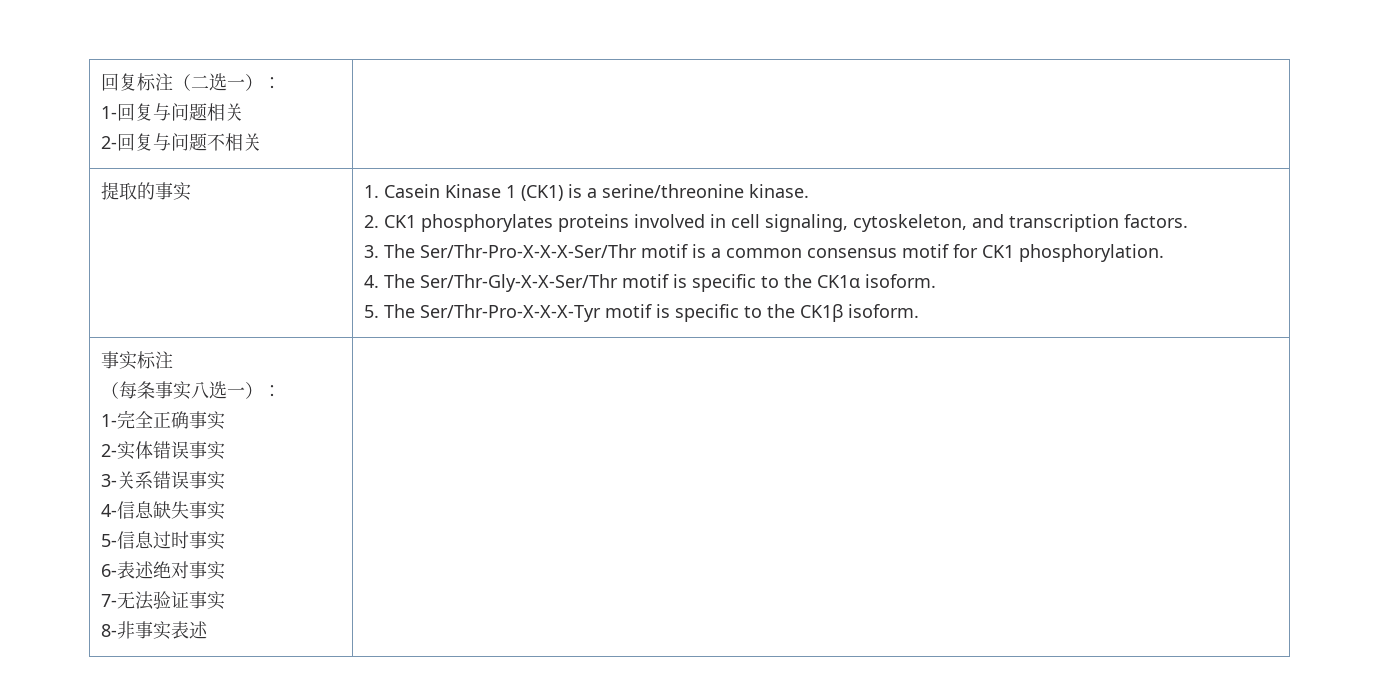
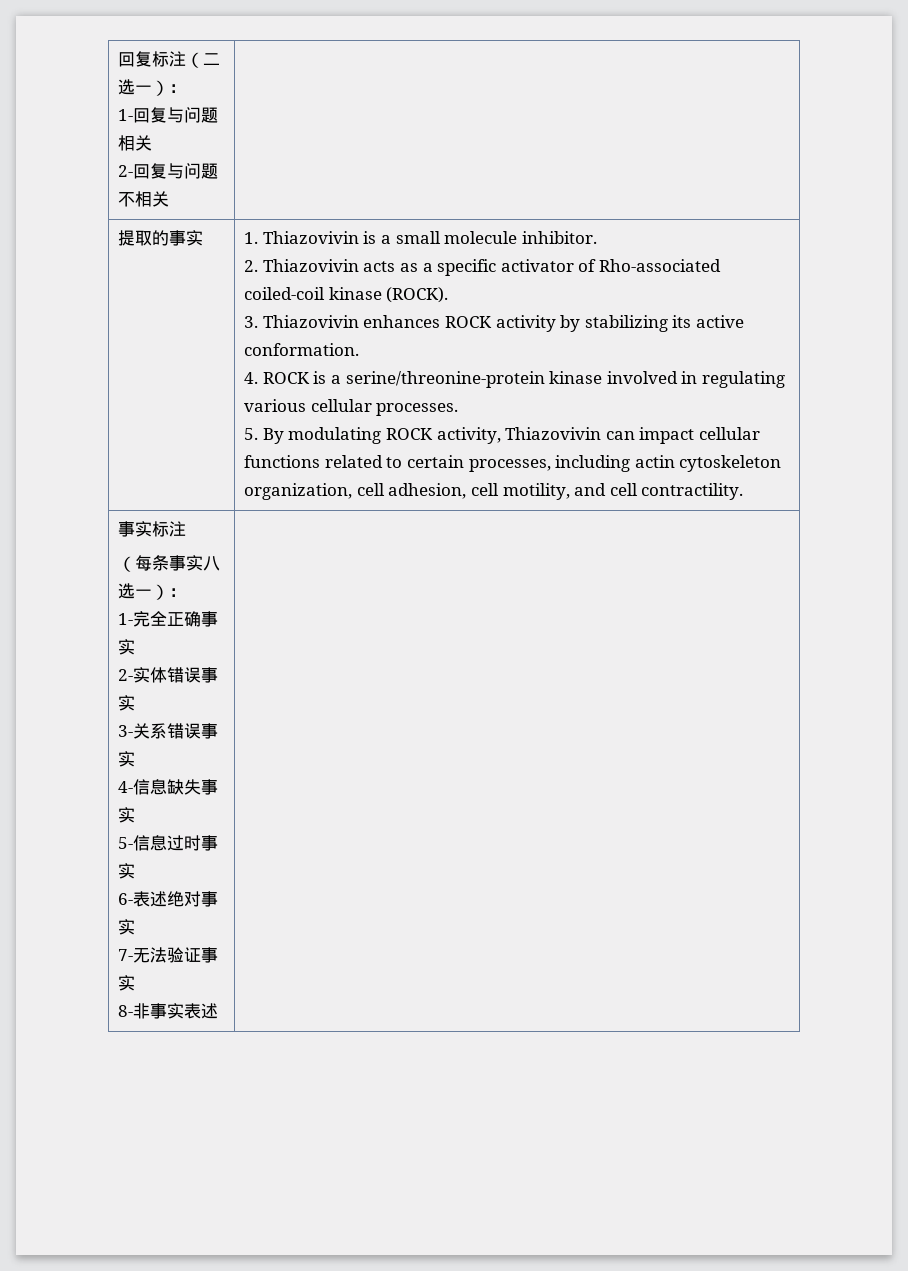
- 1. Casein Kinase 1 (CK1) is a serine/threonine kinase.
- 2. CK1 phosphorylates proteins involved in cell signaling, cytoskeleton, and transcription factors.
- 3. The Ser/Thr-Pro-X-X-X-Ser/Thr motif is a common consensus motif for CK1 phosphorylation.
- 4. The Ser/Thr-Gly-X-X-Ser/Thr motif is specific to the CK1α isoform.
- 5. The Ser/Thr-Pro-X-X-X-Tyr motif is specific to the CK1β isoform.
+ 1. Thiazovivin is a small molecule inhibitor.
+ 2. Thiazovivin acts as a specific activator of Rho-associated coiled-coil kinase (ROCK).
+ 3. Thiazovivin enhances ROCK activity by stabilizing its active conformation.
+ 4. ROCK is a serine/threonine-protein kinase involved in regulating various cellular processes.
+ 5. By modulating ROCK activity, Thiazovivin can impact cellular functions related to certain processes, including actin cytoskeleton organization, cell adhesion, cell motility, and cell contractility.

